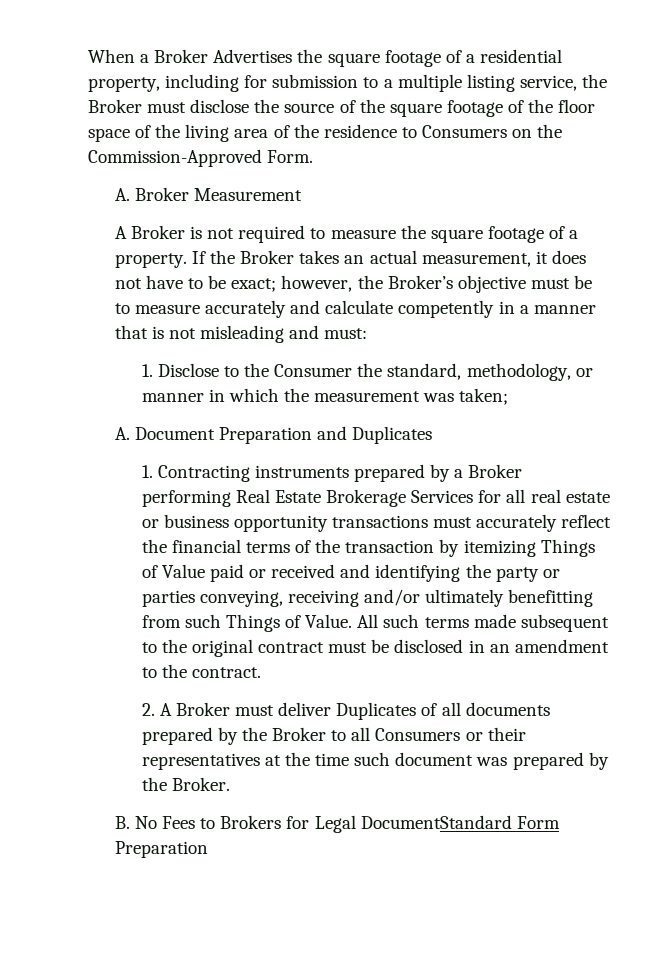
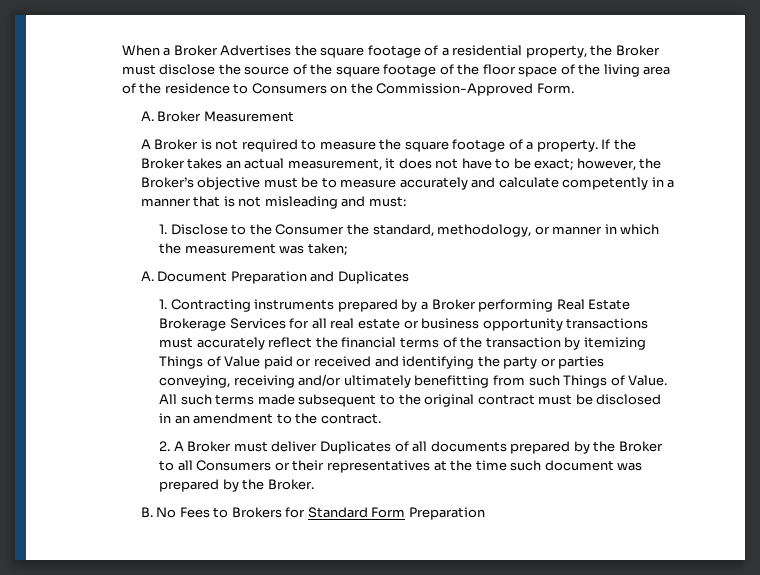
- When a Broker Advertises the square footage of a residential property, including for submission to a multiple listing service, the Broker must disclose the source of the square footage of the floor space of the living area of the residence to Consumers on the Commission-Approved Form.
+ When a Broker Advertises the square footage of a residential property, the Broker must disclose the source of the square footage of the floor space of the living area of the residence to Consumers on the Commission-Approved Form.
- B. No Fees to Brokers for Legal DocumentStandard Form Preparation
+ B. No Fees to Brokers for Standard Form Preparation

